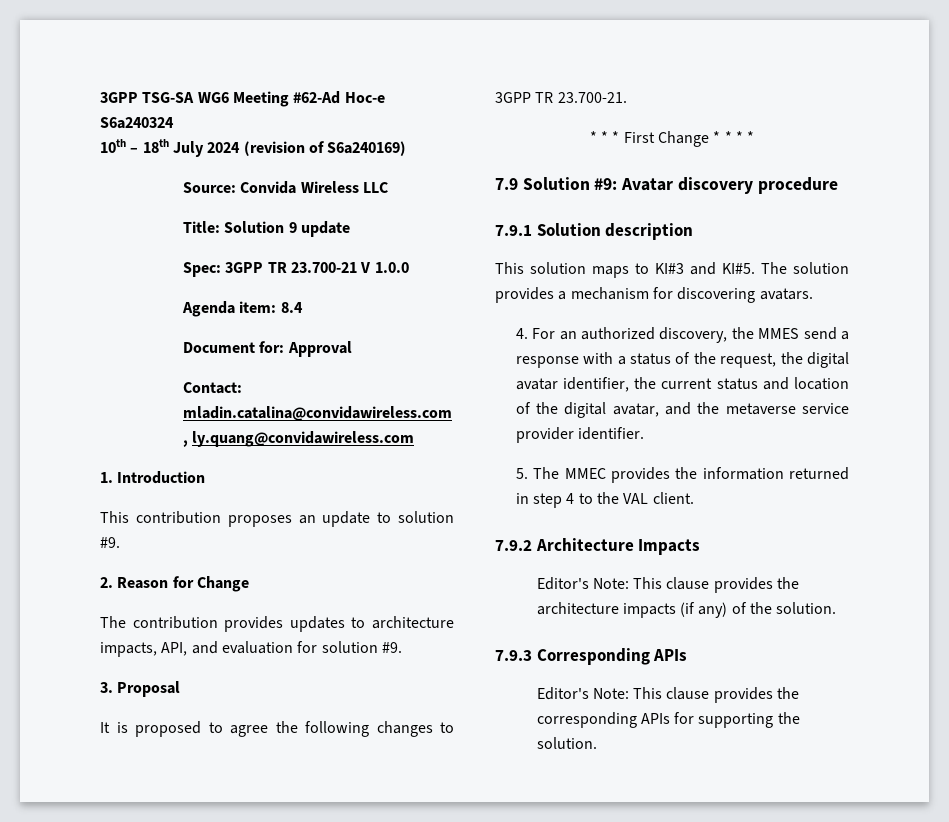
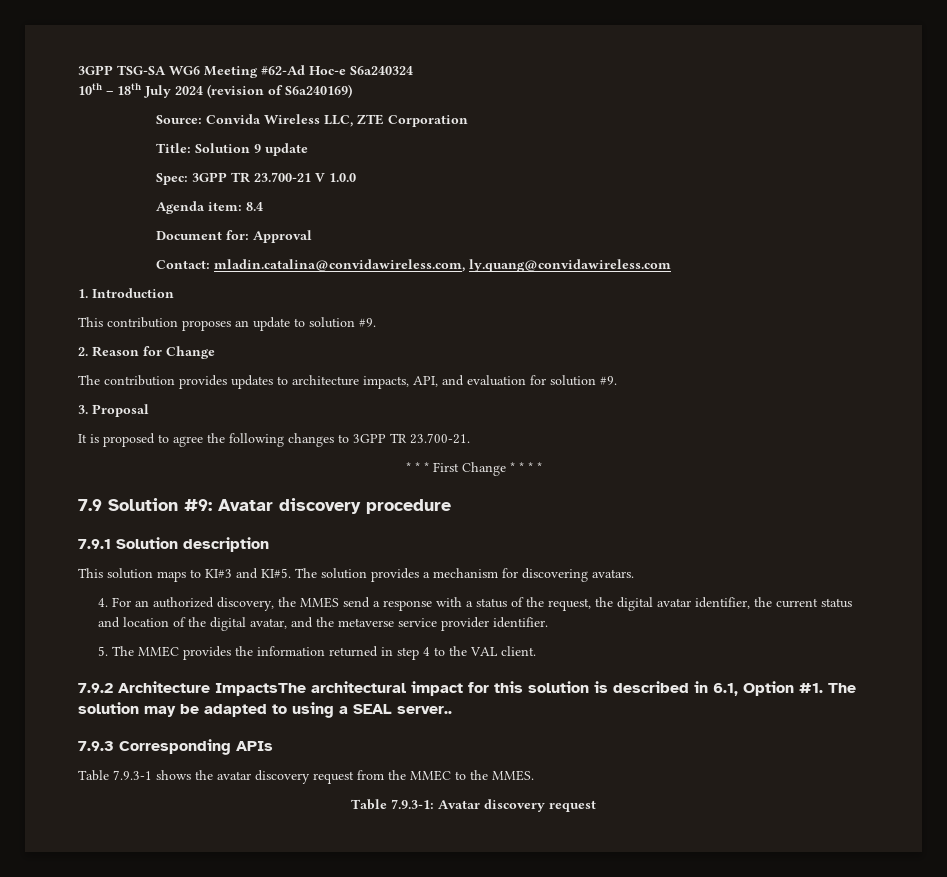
- Source: Convida Wireless LLC
+ Source: Convida Wireless LLC, ZTE Corporation
- 7.9.2 Architecture Impacts
- Editor's Note: This clause provides the architecture impacts (if any) of the solution.
+ 7.9.2 Architecture ImpactsThe architectural impact for this solution is described in 6.1, Option #1. The solution may be adapted to using a SEAL server..
  7.9.3 Corresponding APIs
- Editor's Note: This clause provides the corresponding APIs for supporting the solution.
+ Table 7.9.3-1 shows the avatar discovery request from the MMEC to the MMES.
+ Table 7.9.3-1: Avatar discovery request

